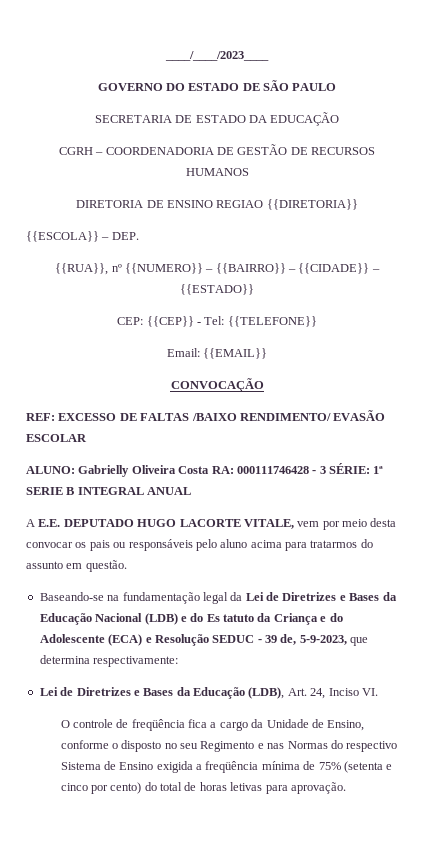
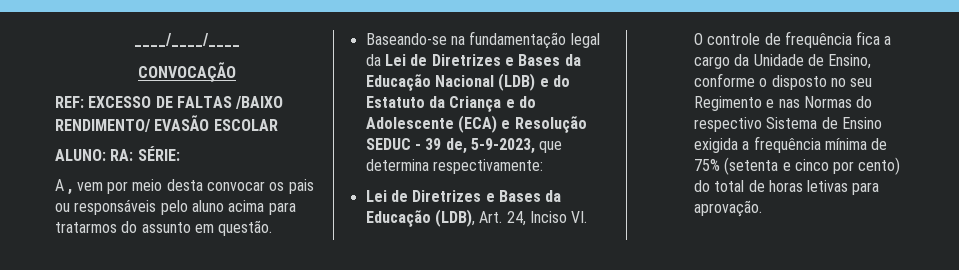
- ____/____/2023____
- GOVERNO DO ESTADO DE SÃO PAULO
- SECRETARIA DE ESTADO DA EDUCAÇÃO
- CGRH – COORDENADORIA DE GESTÃO DE RECURSOS HUMANOS
- DIRETORIA DE ENSINO REGIAO {{DIRETORIA}}
- {{ESCOLA}} – DEP.
- {{RUA}}, nº {{NUMERO}} – {{BAIRRO}} – {{CIDADE}} – {{ESTADO}}
- CEP: {{CEP}} - Tel: {{TELEFONE}}
- Email: {{EMAIL}}
+ ____/____/____
- ALUNO: Gabrielly Oliveira Costa RA: 000111746428 - 3 SÉRIE: 1ª SERIE B INTEGRAL ANUAL
- A E.E. DEPUTADO HUGO LACORTE VITALE, vem por meio desta convocar os pais ou responsáveis pelo aluno acima para tratarmos do assunto em questão.
+ ALUNO: RA: SÉRIE:
+ A , vem por meio desta convocar os pais ou responsáveis pelo aluno acima para tratarmos do assunto em questão.
- Baseando-se na fundamentação legal da Lei de Diretrizes e Bases da Educação Nacional (LDB) e do Es tatuto da Criança e do Adolescente (ECA) e Resolução SEDUC - 39 de, 5-9-2023, que determina respectivamente:
+ Baseando-se na fundamentação legal da Lei de Diretrizes e Bases da Educação Nacional (LDB) e do Estatuto da Criança e do Adolescente (ECA) e Resolução SEDUC - 39 de, 5-9-2023, que determina respectivamente:
- O controle de freqüência fica a cargo da Unidade de Ensino, conforme o disposto no seu Regimento e nas Normas do respectivo Sistema de Ensino exigida a freqüência mínima de 75% (setenta e cinco por cento) do total de horas letivas para aprovação.
+ O controle de frequência fica a cargo da Unidade de Ensino, conforme o disposto no seu Regimento e nas Normas do respectivo Sistema de Ensino exigida a frequência mínima de 75% (setenta e cinco por cento) do total de horas letivas para aprovação.

